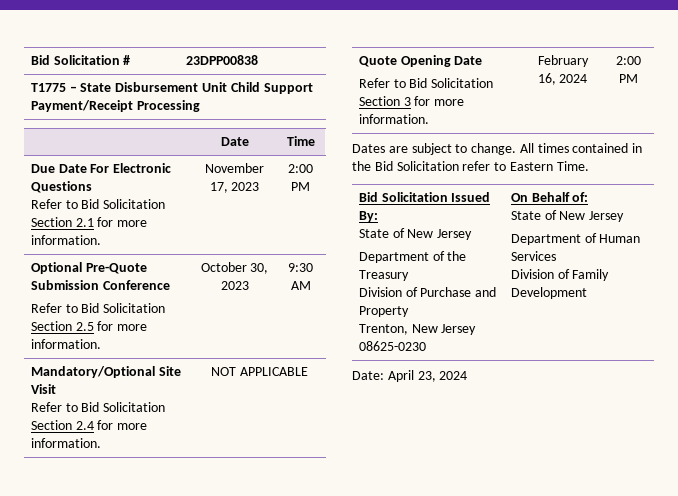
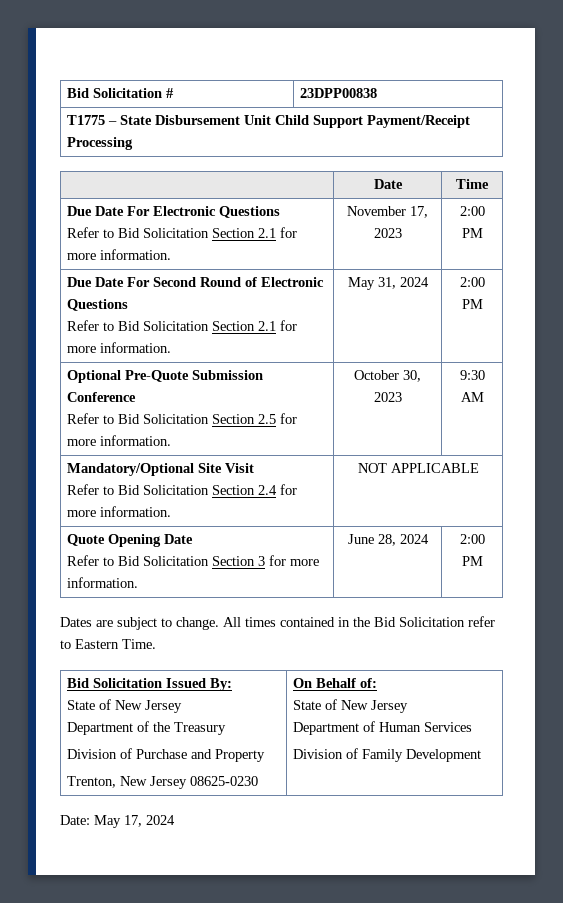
+ Due Date For Second Round of Electronic Questions
+ Refer to Bid Solicitation Section 2.1 for more information. | May 31, 2024 | 2:00 PM
  Quote Opening Date
- Refer to Bid Solicitation Section 3 for more information. | February 16, 2024 | 2:00 PM
+ Refer to Bid Solicitation Section 3 for more information. | June 28, 2024 | 2:00 PM
- Date: April 23, 2024
+ Date: May 17, 2024

